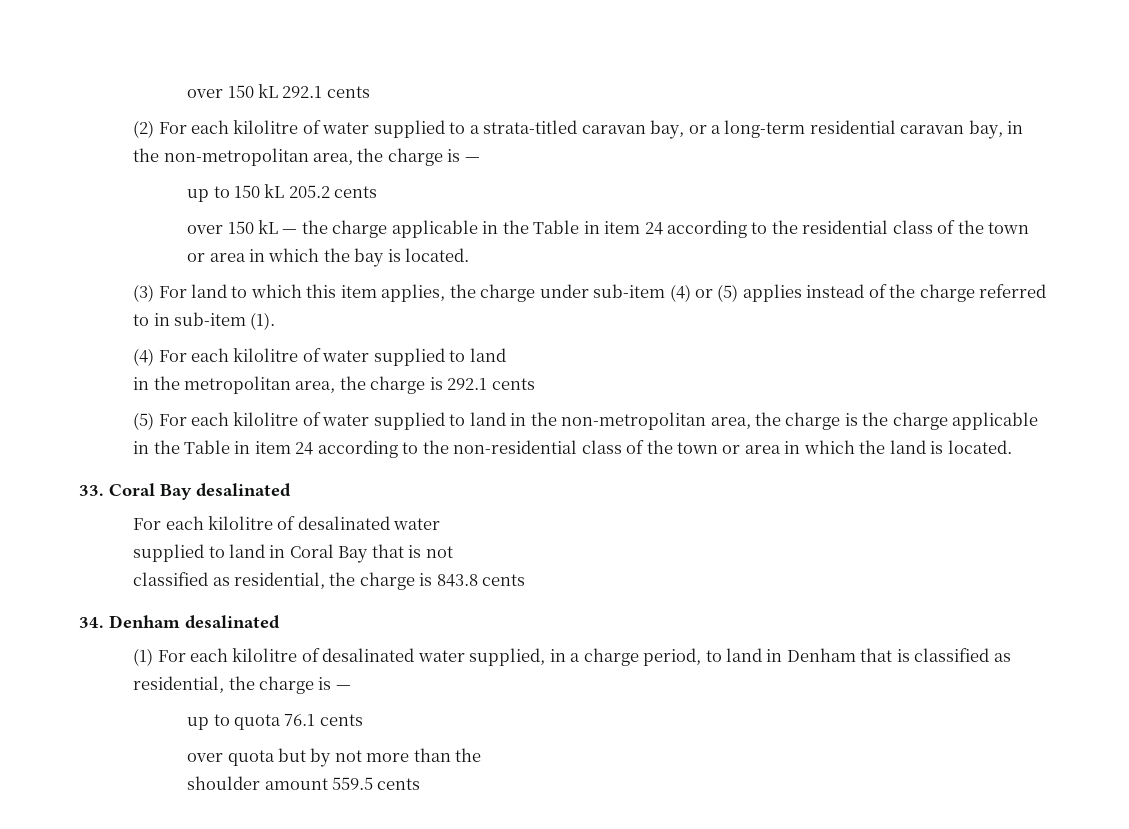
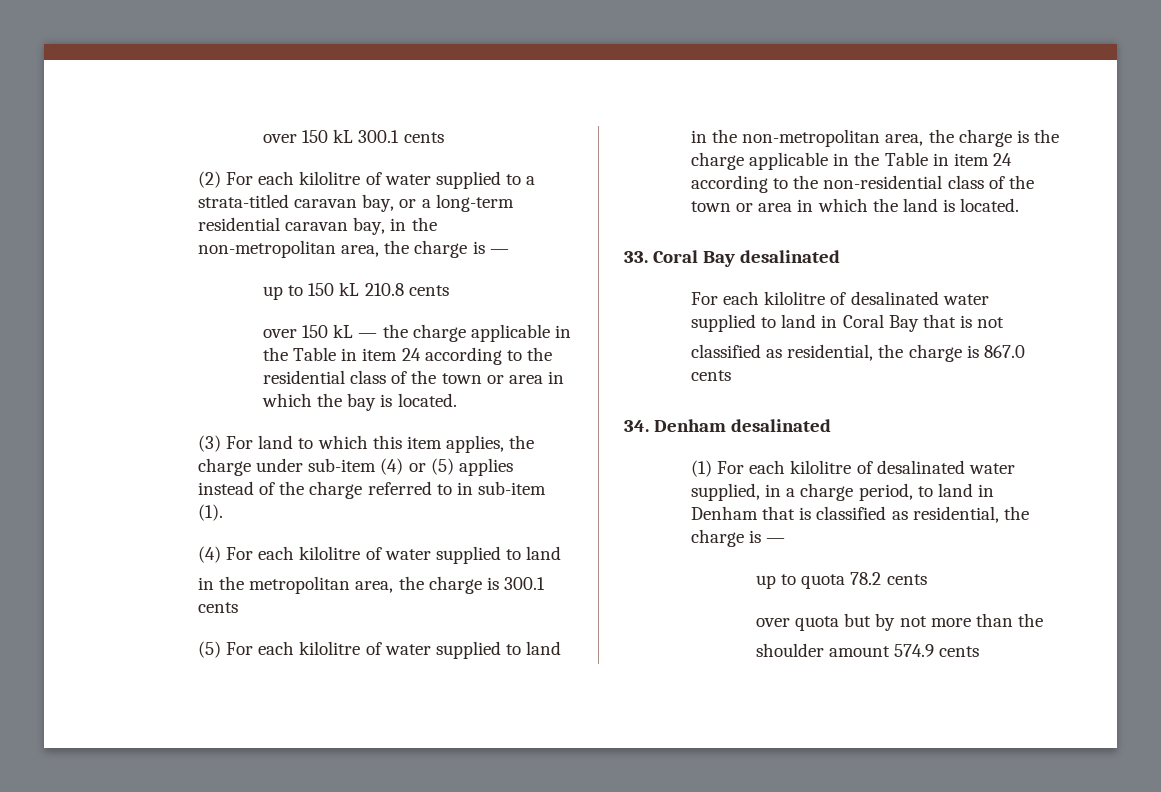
- over 150 kL 292.1 cents
+ over 150 kL 300.1 cents
- up to 150 kL 205.2 cents
+ up to 150 kL 210.8 cents
- in the metropolitan area, the charge is 292.1 cents
+ in the metropolitan area, the charge is 300.1 cents
- classified as residential, the charge is 843.8 cents
+ classified as residential, the charge is 867.0 cents
- up to quota 76.1 cents
+ up to quota 78.2 cents
- shoulder amount 559.5 cents
+ shoulder amount 574.9 cents

